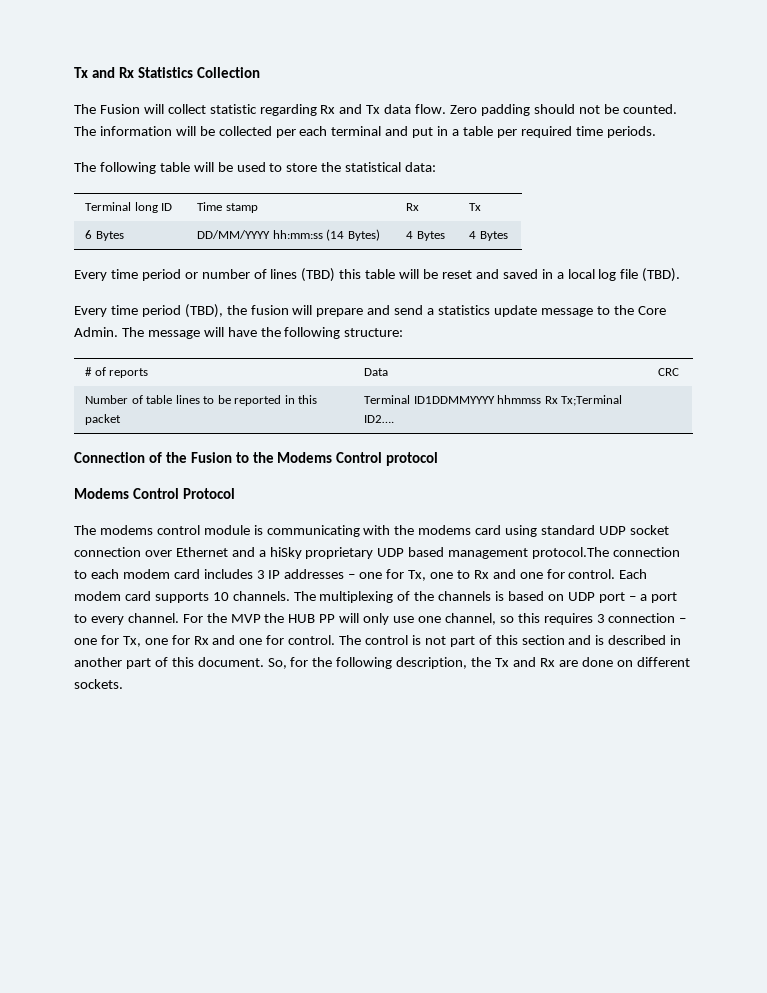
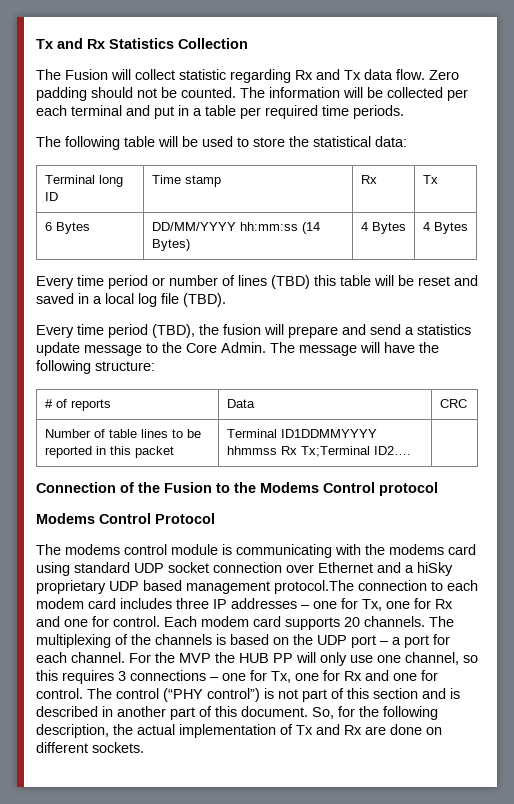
- The modems control module is communicating with the modems card using standard UDP socket connection over Ethernet and a hiSky proprietary UDP based management protocol.The connection to each modem card includes 3 IP addresses – one for Tx, one to Rx and one for control.
+ The modems control module is communicating with the modems card using standard UDP socket connection over Ethernet and a hiSky proprietary UDP based management protocol.The connection to each modem card includes three IP addresses – one for Tx, one for Rx and one for control.
- Each modem card supports 10 channels.
+ Each modem card supports 20 channels.
- The multiplexing of the channels is based on UDP port – a port to every channel.
+ The multiplexing of the channels is based on the UDP port – a port for each channel.
- For the MVP the HUB PP will only use one channel, so this requires 3 connection – one for Tx, one for Rx and one for control.
+ For the MVP the HUB PP will only use one channel, so this requires 3 connections – one for Tx, one for Rx and one for control.
- The control is not part of this section and is described in another part of this document.
+ The control (“PHY control”) is not part of this section and is described in another part of this document.
- So, for the following description, the Tx and Rx are done on different sockets.
+ So, for the following description, the actual implementation of Tx and Rx are done on different sockets.

